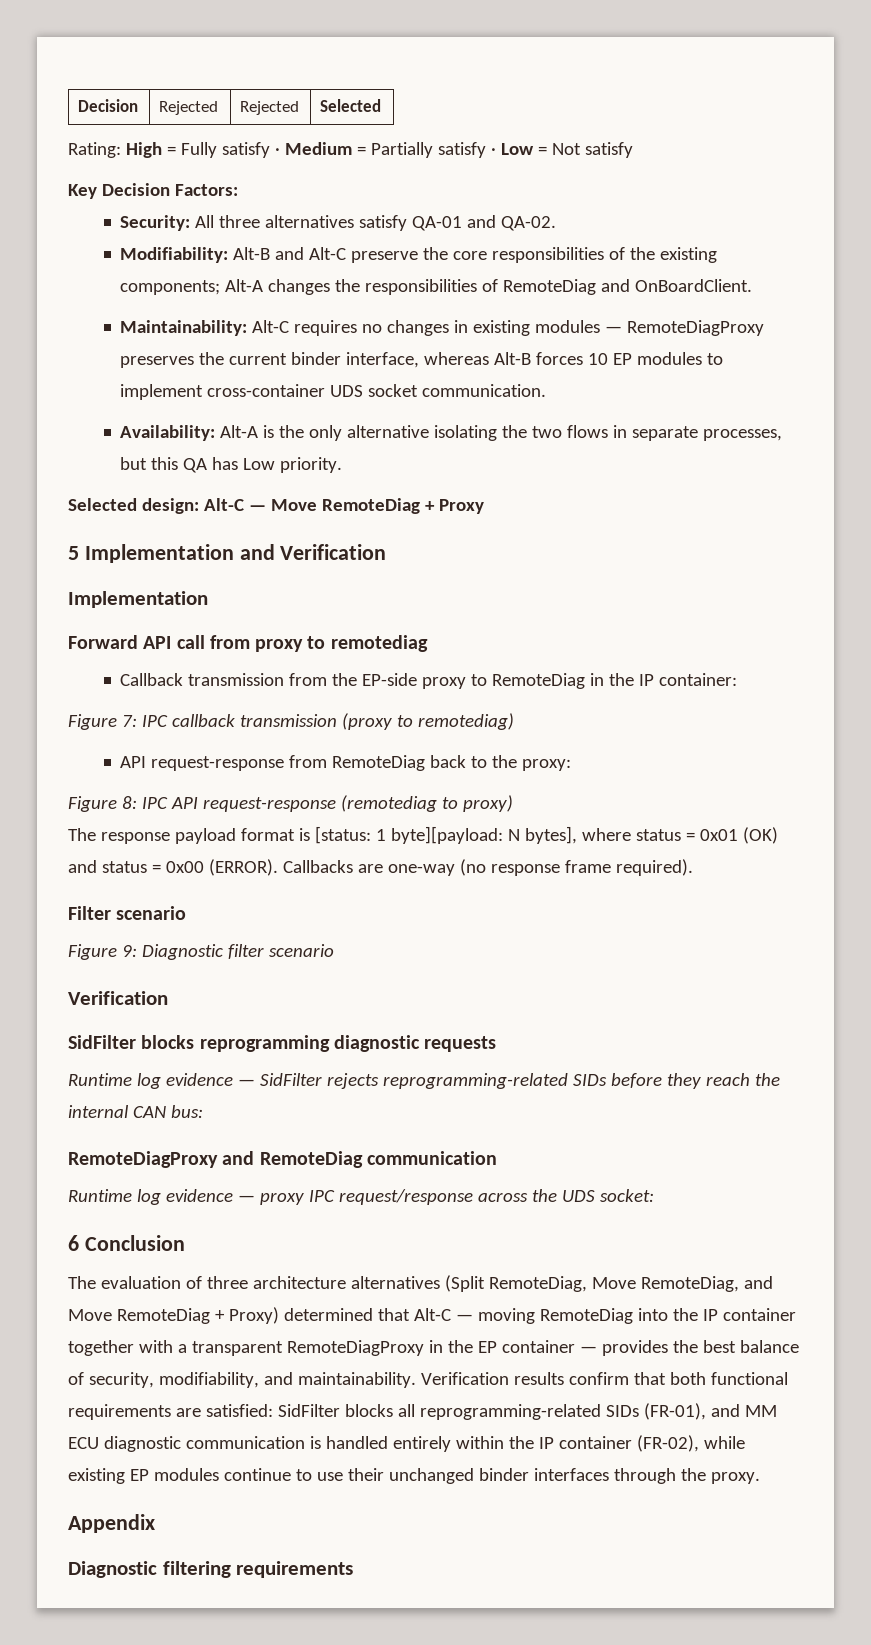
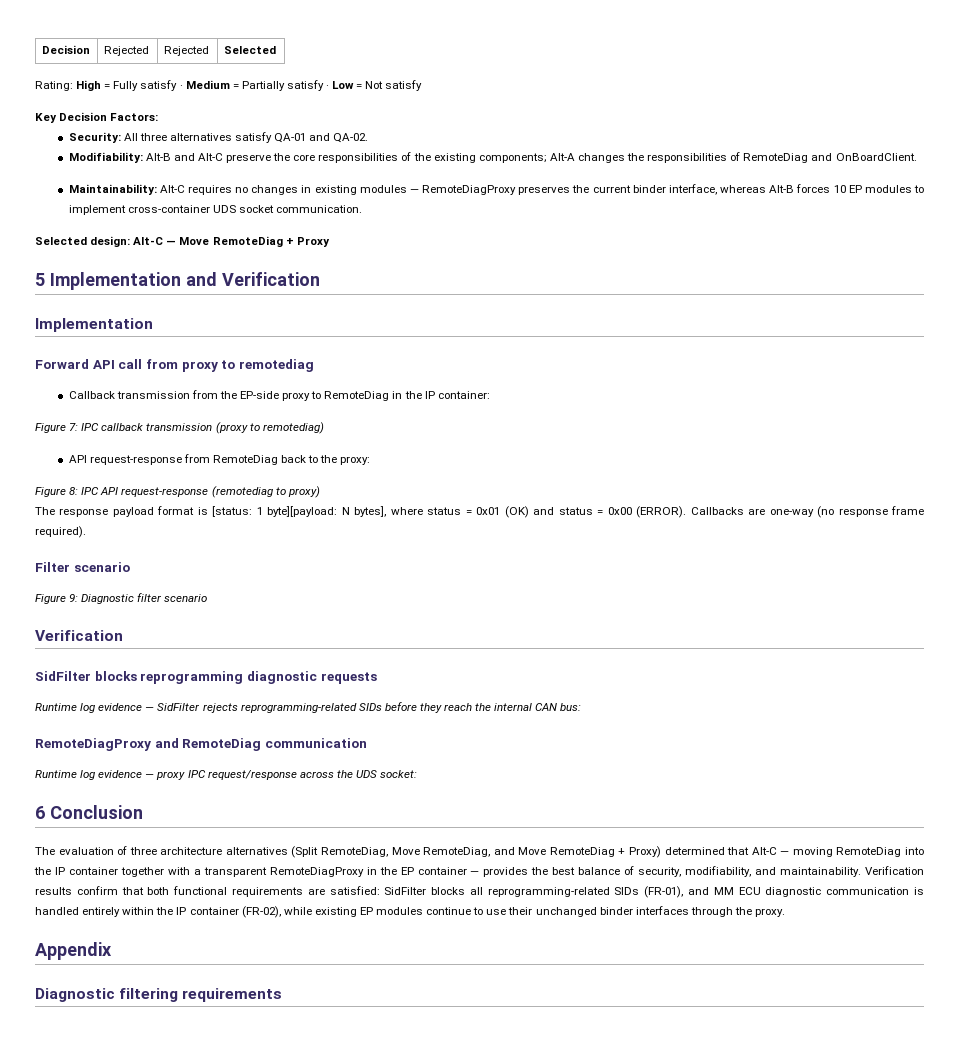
- Availability: Alt-A is the only alternative isolating the two flows in separate processes, but this QA has Low priority.

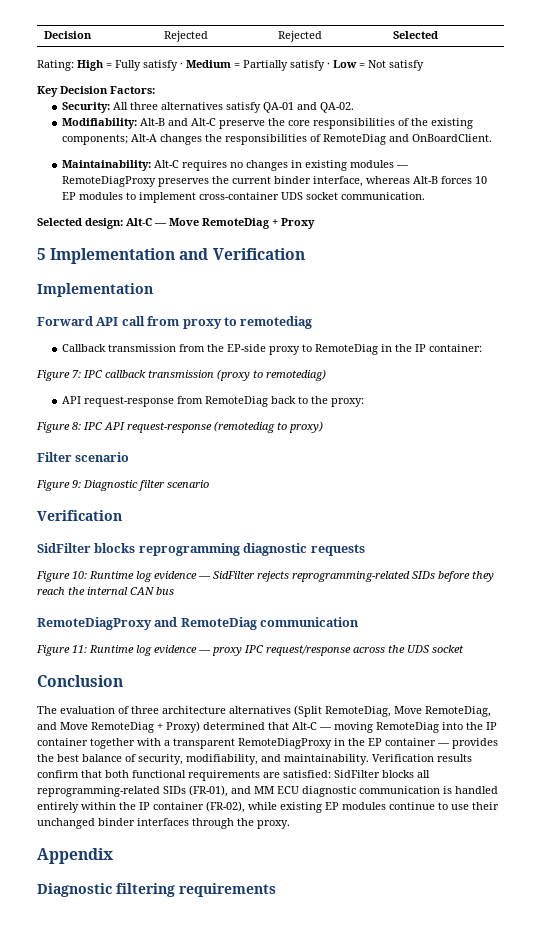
- The response payload format is [status: 1 byte][payload: N bytes], where status = 0x01 (OK) and status = 0x00 (ERROR). Callbacks are one-way (no response frame required).
- Runtime log evidence — SidFilter rejects reprogramming-related SIDs before they reach the internal CAN bus:
+ Figure 10: Runtime log evidence — SidFilter rejects reprogramming-related SIDs before they reach the internal CAN bus
- Runtime log evidence — proxy IPC request/response across the UDS socket:
- 6 Conclusion
+ Figure 11: Runtime log evidence — proxy IPC request/response across the UDS socket
+ Conclusion

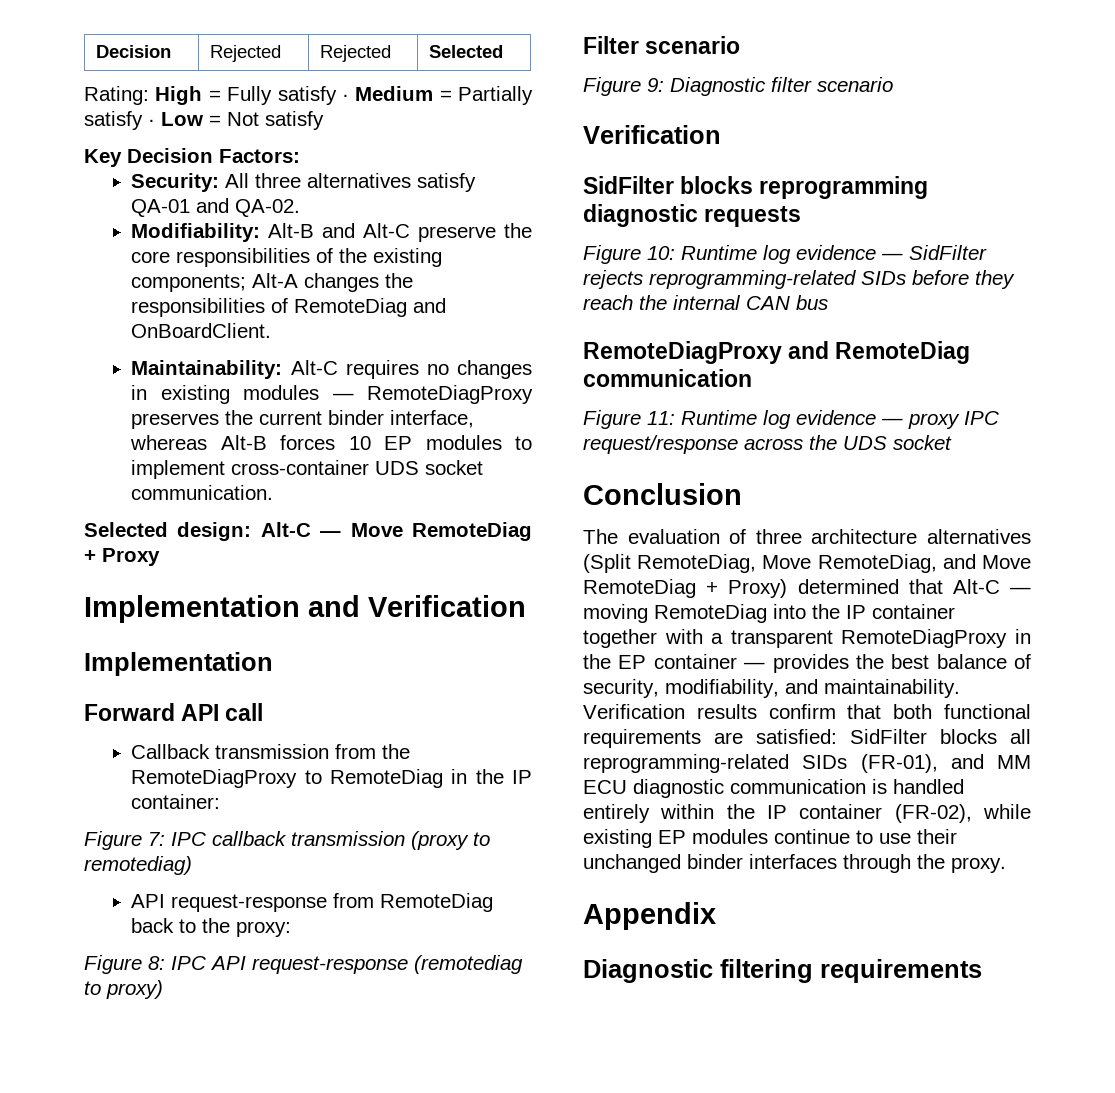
- 5 Implementation and Verification
+ Implementation and Verification
- Forward API call from proxy to remotediag
+ Forward API call
- Callback transmission from the EP-side proxy to RemoteDiag in the IP container:
+ Callback transmission from the RemoteDiagProxy to RemoteDiag in the IP container:

